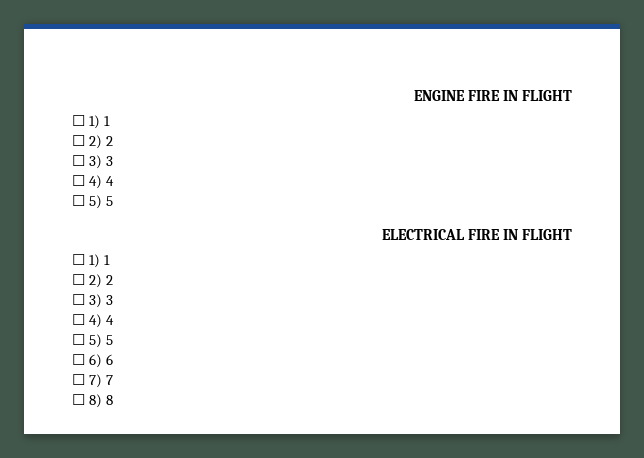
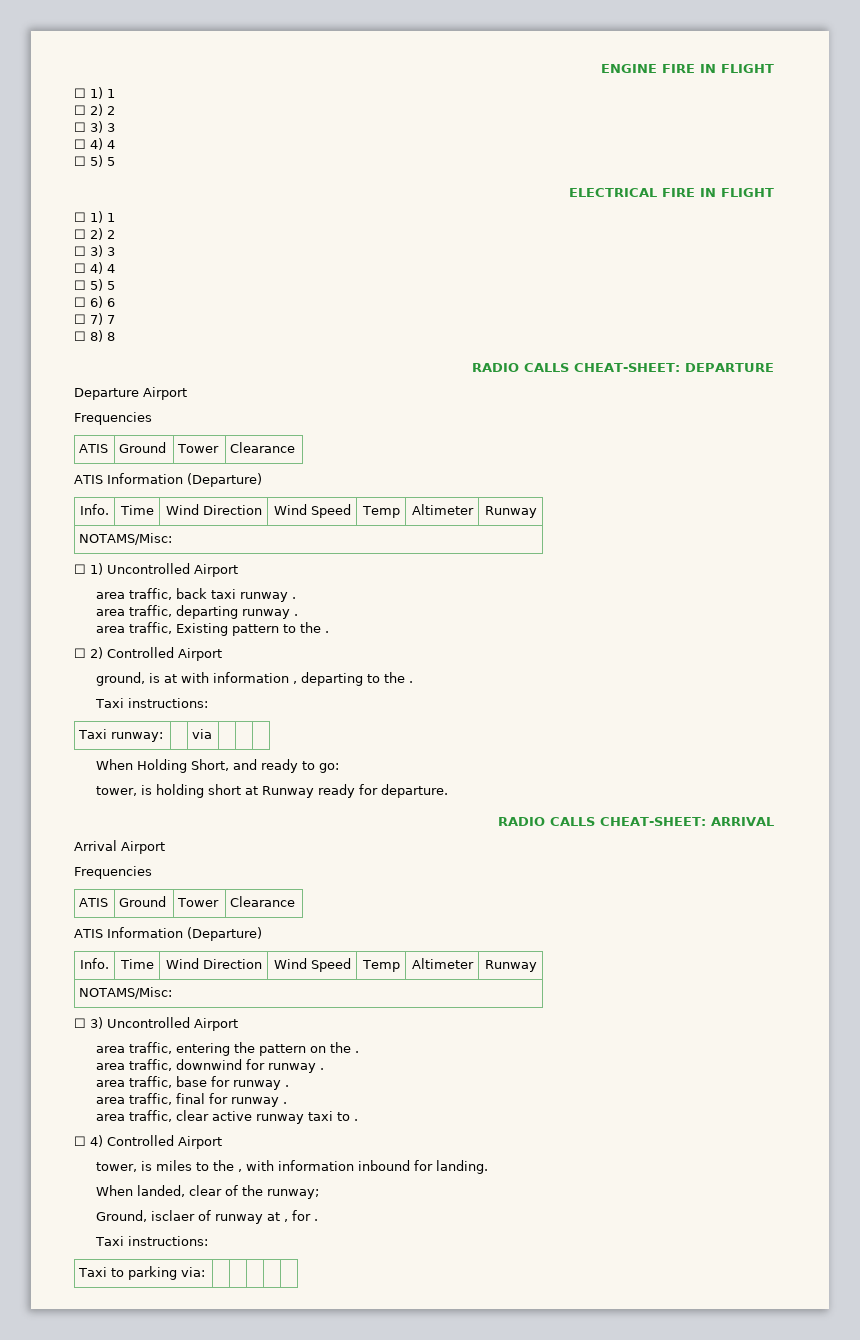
+ RADIO CALLS CHEAT-SHEET: DEPARTURE
+ Departure Airport
+ Frequencies
+ ATIS | Ground | Tower | Clearance
+ ATIS Information (Departure)
+ Info. | Time | Wind Direction | Wind Speed | Temp | Altimeter | Runway
+ NOTAMS/Misc:
+ ☐ 1) Uncontrolled Airport
+ area traffic, back taxi runway .
+ area traffic, departing runway .
+ area traffic, Existing pattern to the .
+ ☐ 2) Controlled Airport
+ ground, is at with information , departing to the .
+ Taxi instructions:
+ Taxi runway: | | via | | |
+ When Holding Short, and ready to go:
+ tower, is holding short at Runway ready for departure.
+ RADIO CALLS CHEAT-SHEET: ARRIVAL
+ Arrival Airport
+ Frequencies
+ ATIS | Ground | Tower | Clearance
+ ATIS Information (Departure)
+ Info. | Time | Wind Direction | Wind Speed | Temp | Altimeter | Runway
+ NOTAMS/Misc:
+ ☐ 3) Uncontrolled Airport
+ area traffic, entering the pattern on the .
+ area traffic, downwind for runway .
+ area traffic, base for runway .
+ area traffic, final for runway .
+ area traffic, clear active runway taxi to .
+ ☐ 4) Controlled Airport
+ tower, is miles to the , with information inbound for landing.
+ When landed, clear of the runway;
+ Ground, isclaer of runway at , for .
+ Taxi instructions:
+ Taxi to parking via: | | | | |

